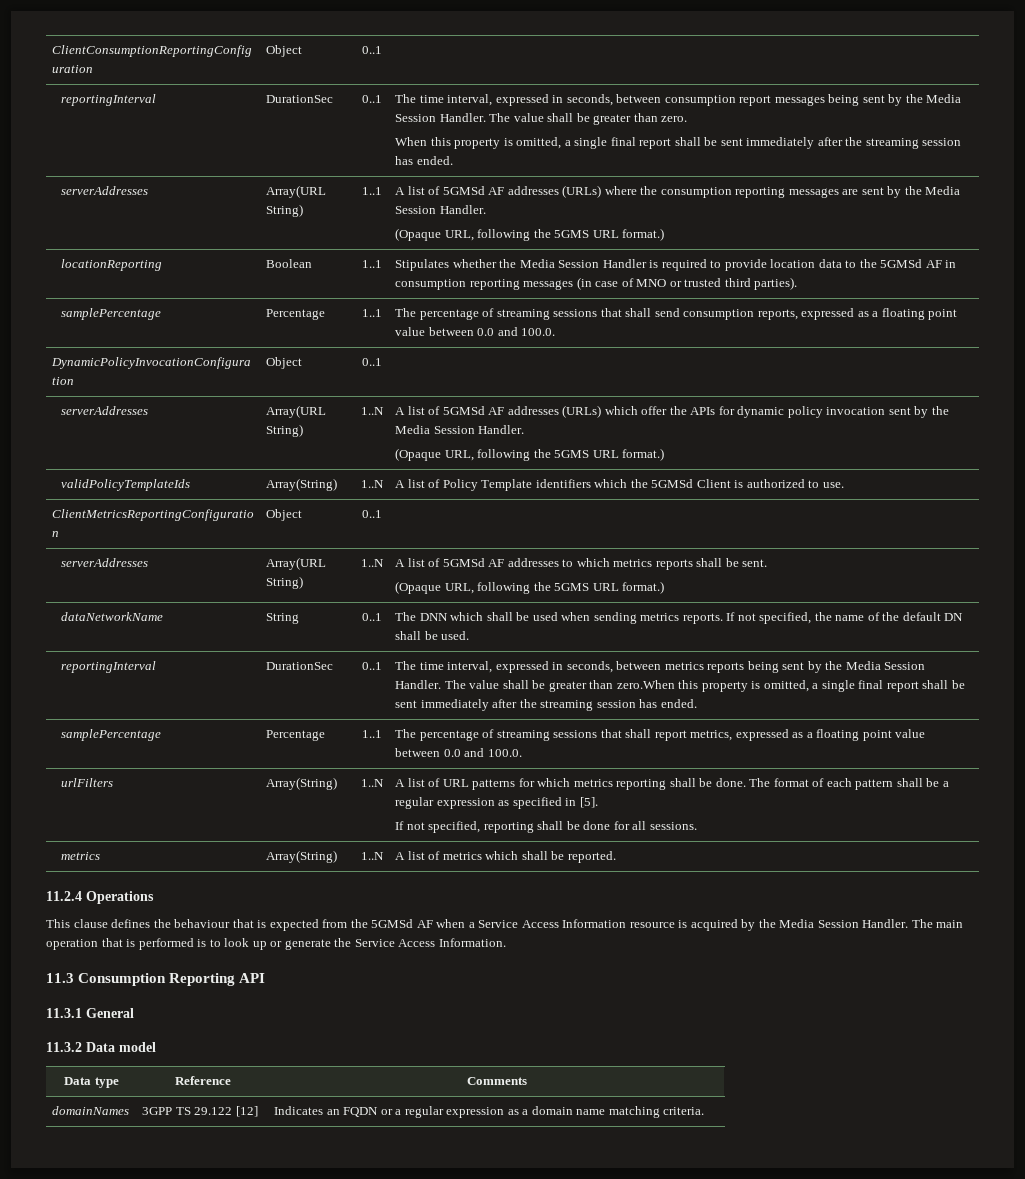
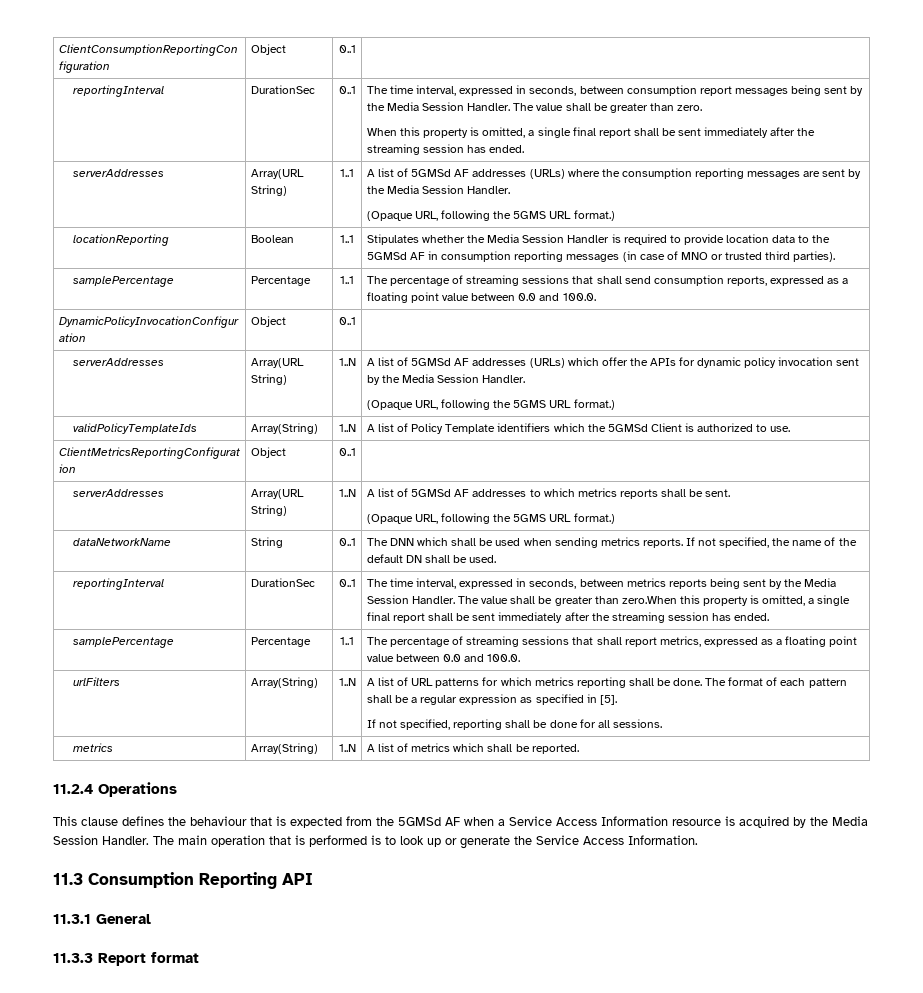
- 11.3.2 Data model
- Data type | Reference | Comments
- domainNames | 3GPP TS 29.122 [12] | Indicates an FQDN or a regular expression as a domain name matching criteria.
+ 11.3.3 Report format

